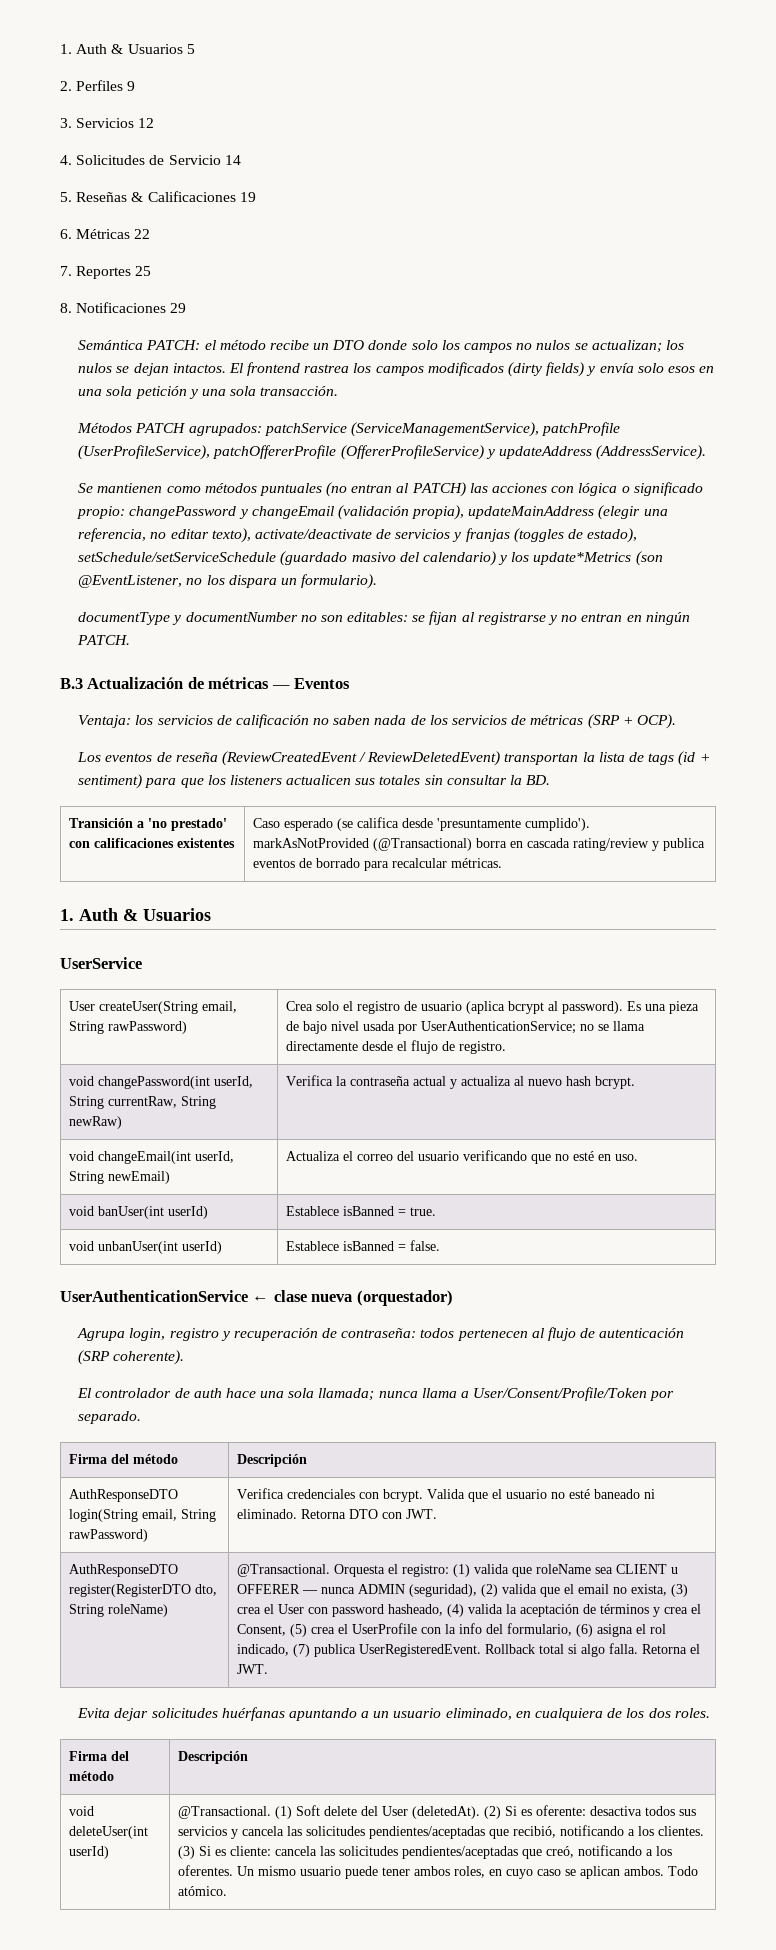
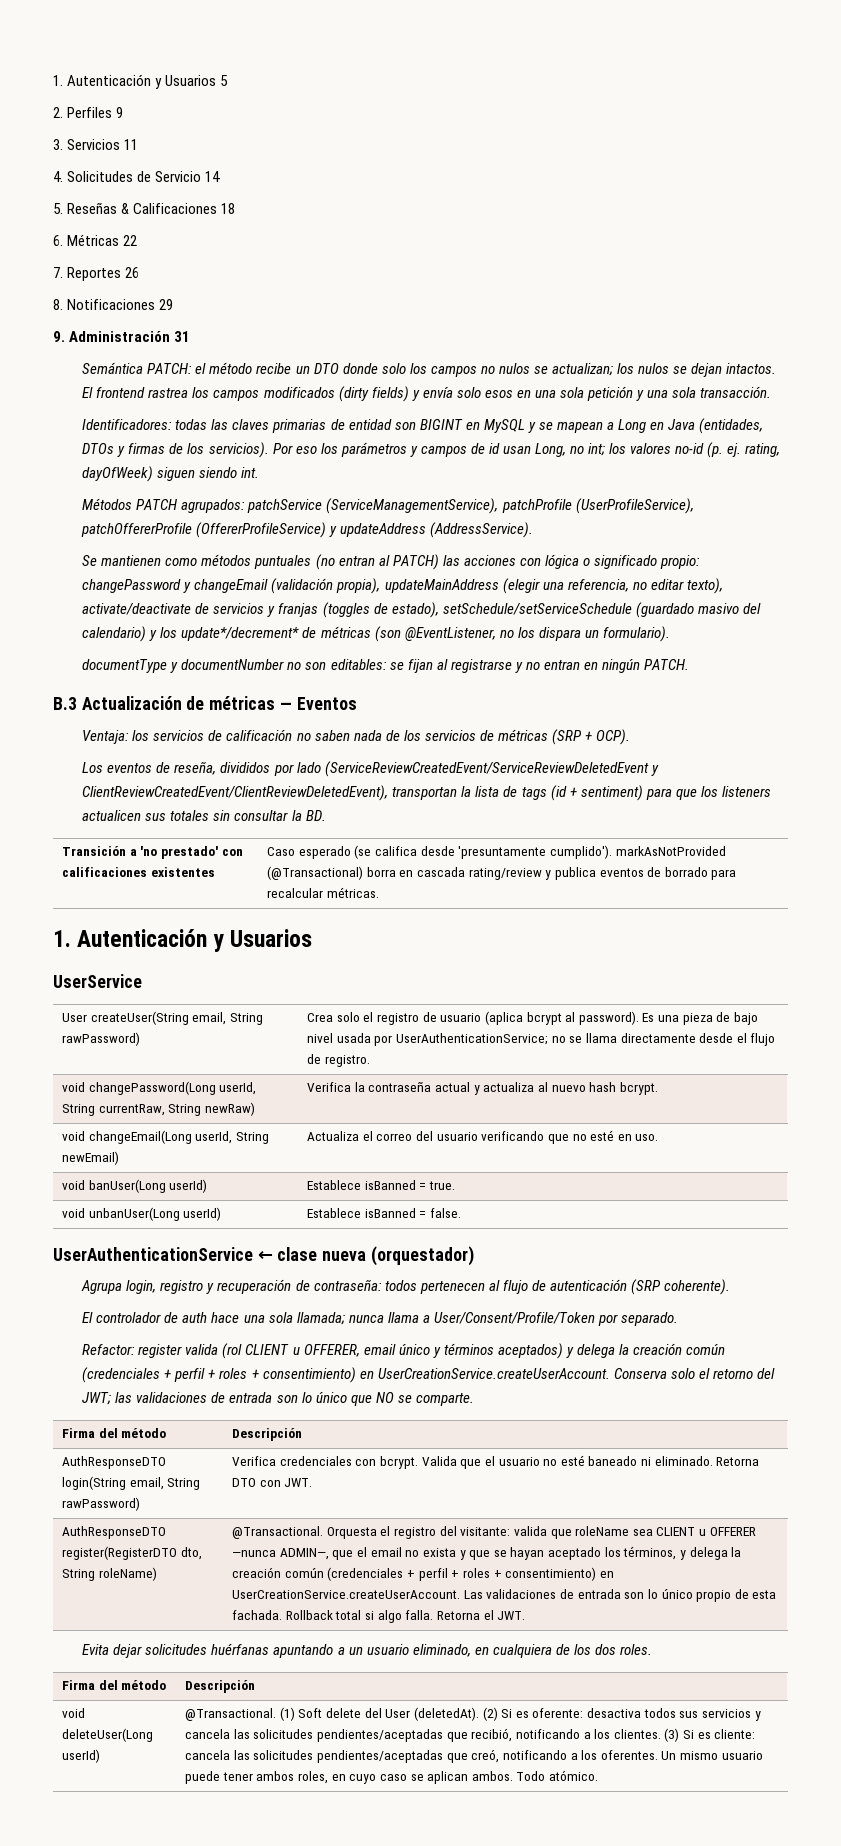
- 1. Auth & Usuarios 5
+ 1. Autenticación y Usuarios 5
- 3. Servicios 12
+ 3. Servicios 11
- 5. Reseñas & Calificaciones 19
+ 5. Reseñas & Calificaciones 18
- 7. Reportes 25
+ 7. Reportes 26
+ 9. Administración 31
+ Identificadores: todas las claves primarias de entidad son BIGINT en MySQL y se mapean a Long en Java (entidades, DTOs y firmas de los servicios). Por eso los parámetros y campos de id usan Long, no int; los valores no-id (p. ej. rating, dayOfWeek) siguen siendo int.
- Se mantienen como métodos puntuales (no entran al PATCH) las acciones con lógica o significado propio: changePassword y changeEmail (validación propia), updateMainAddress (elegir una referencia, no editar texto), activate/deactivate de servicios y franjas (toggles de estado), setSchedule/setServiceSchedule (guardado masivo del calendario) y los update*Metrics (son @EventListener, no los dispara un formulario).
+ Se mantienen como métodos puntuales (no entran al PATCH) las acciones con lógica o significado propio: changePassword y changeEmail (validación propia), updateMainAddress (elegir una referencia, no editar texto), activate/deactivate de servicios y franjas (toggles de estado), setSchedule/setServiceSchedule (guardado masivo del calendario) y los update*/decrement* de métricas (son @EventListener, no los dispara un formulario).
- Los eventos de reseña (ReviewCreatedEvent / ReviewDeletedEvent) transportan la lista de tags (id + sentiment) para que los listeners actualicen sus totales sin consultar la BD.
+ Los eventos de reseña, divididos por lado (ServiceReviewCreatedEvent/ServiceReviewDeletedEvent y ClientReviewCreatedEvent/ClientReviewDeletedEvent), transportan la lista de tags (id + sentiment) para que los listeners actualicen sus totales sin consultar la BD.
  Transición a 'no prestado' con calificaciones existentes | Caso esperado (se califica desde 'presuntamente cumplido'). markAsNotProvided (@Transactional) borra en cascada rating/review y publica eventos de borrado para recalcular métricas.
- 1. Auth & Usuarios
+ 1. Autenticación y Usuarios
- void changePassword(int userId, String currentRaw, String newRaw) | Verifica la contraseña actual y actualiza al nuevo hash bcrypt.
+ void changePassword(Long userId, String currentRaw, String newRaw) | Verifica la contraseña actual y actualiza al nuevo hash bcrypt.
- void changeEmail(int userId, String newEmail) | Actualiza el correo del usuario verificando que no esté en uso.
+ void changeEmail(Long userId, String newEmail) | Actualiza el correo del usuario verificando que no esté en uso.
- void banUser(int userId) | Establece isBanned = true.
+ void banUser(Long userId) | Establece isBanned = true.
- void unbanUser(int userId) | Establece isBanned = false.
+ void unbanUser(Long userId) | Establece isBanned = false.
+ Refactor: register valida (rol CLIENT u OFFERER, email único y términos aceptados) y delega la creación común (credenciales + perfil + roles + consentimiento) en UserCreationService.createUserAccount. Conserva solo el retorno del JWT; las validaciones de entrada son lo único que NO se comparte.
- Orquesta el registro: (1) valida que roleName sea CLIENT u OFFERER — nunca ADMIN (seguridad), (2) valida que el email no exista, (3) crea el User con password hasheado, (4) valida la aceptación de términos y crea el Consent, (5) crea el UserProfile con la info del formulario, (6) asigna el rol indicado, (7) publica UserRegisteredEvent.
+ Orquesta el registro del visitante: valida que roleName sea CLIENT u OFFERER —nunca ADMIN—, que el email no exista y que se hayan aceptado los términos, y delega la creación común (credenciales + perfil + roles + consentimiento) en UserCreationService.createUserAccount. Las validaciones de entrada son lo único propio de esta fachada.
- void deleteUser(int userId)
+ void deleteUser(Long userId)

